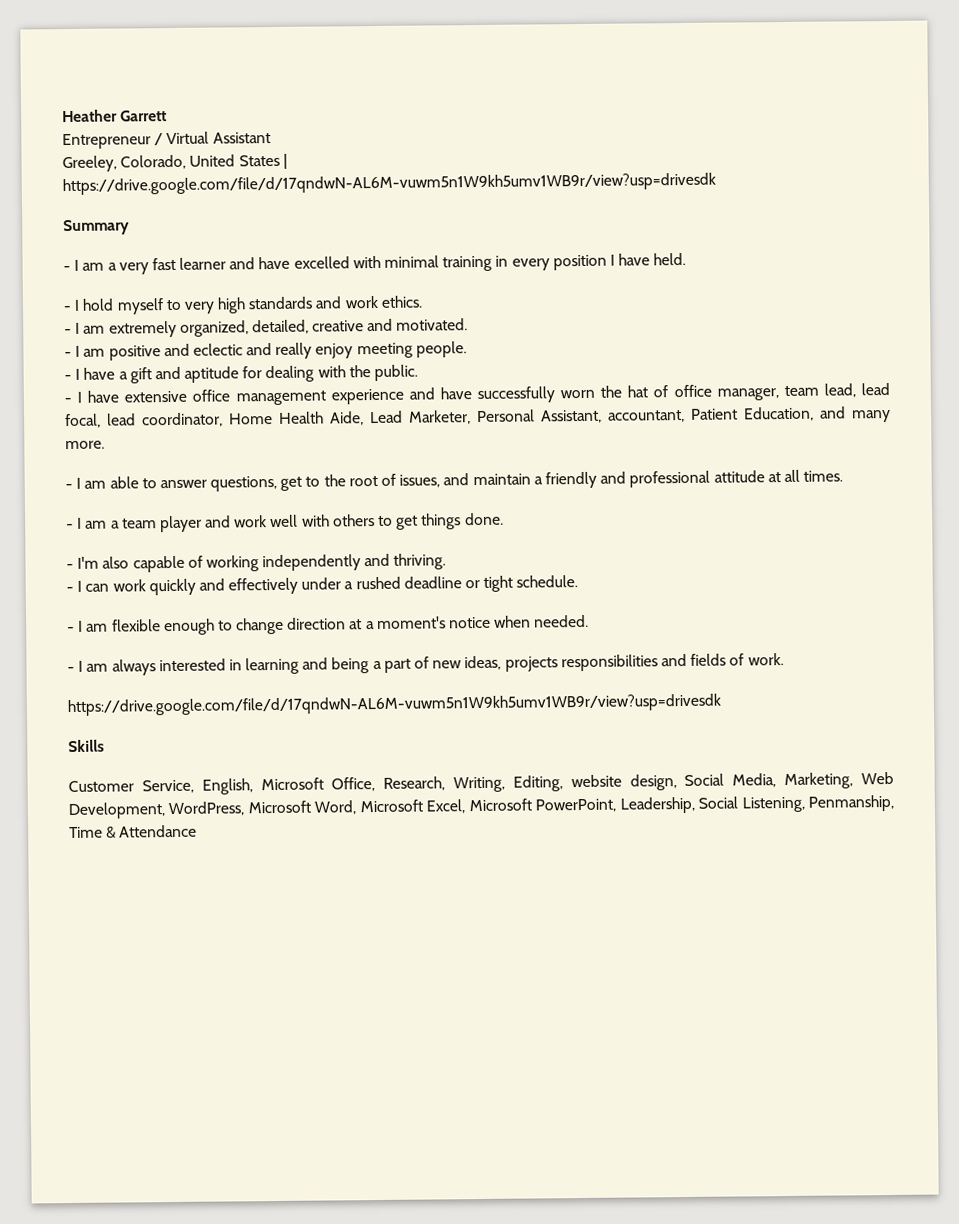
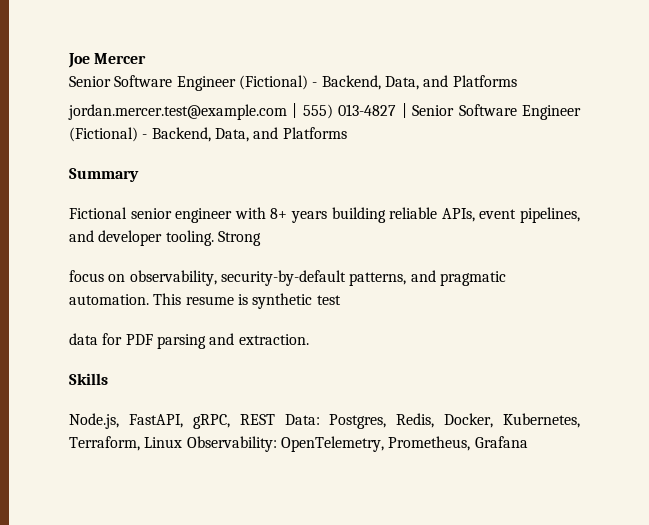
- Heather Garrett
- Entrepreneur / Virtual Assistant
- Greeley, Colorado, United States | https://drive.google.com/file/d/17qndwN-AL6M-vuwm5n1W9kh5umv1WB9r/view?usp=drivesdk
+ Joe Mercer
+ Senior Software Engineer (Fictional) - Backend, Data, and Platforms
+ jordan.mercer.test@example.com | 555) 013-4827 | Senior Software Engineer (Fictional) - Backend, Data, and Platforms
  Summary
- - I am a very fast learner and have excelled with minimal training in every position I have held.
- - I hold myself to very high standards and work ethics.
- - I am extremely organized, detailed, creative and motivated.
- - I am positive and eclectic and really enjoy meeting people.
- - I have a gift and aptitude for dealing with the public.
- - I have extensive office management experience and have successfully worn the hat of office manager, team lead, lead focal, lead coordinator, Home Health Aide, Lead Marketer, Personal Assistant, accountant, Patient Education, and many more.
- - I am able to answer questions, get to the root of issues, and maintain a friendly and professional attitude at all times.
- - I am a team player and work well with others to get things done.
- - I'm also capable of working independently and thriving.
- - I can work quickly and effectively under a rushed deadline or tight schedule.
- - I am flexible enough to change direction at a moment's notice when needed.
- - I am always interested in learning and being a part of new ideas, projects responsibilities and fields of work.
- https://drive.google.com/file/d/17qndwN-AL6M-vuwm5n1W9kh5umv1WB9r/view?usp=drivesdk
+ Fictional senior engineer with 8+ years building reliable APIs, event pipelines, and developer tooling. Strong
+ focus on observability, security-by-default patterns, and pragmatic automation. This resume is synthetic test
+ data for PDF parsing and extraction.
  Skills
- Customer Service, English, Microsoft Office, Research, Writing, Editing, website design, Social Media, Marketing, Web Development, WordPress, Microsoft Word, Microsoft Excel, Microsoft PowerPoint, Leadership, Social Listening, Penmanship, Time & Attendance
+ Node.js, FastAPI, gRPC, REST Data: Postgres, Redis, Docker, Kubernetes, Terraform, Linux Observability: OpenTelemetry, Prometheus, Grafana

